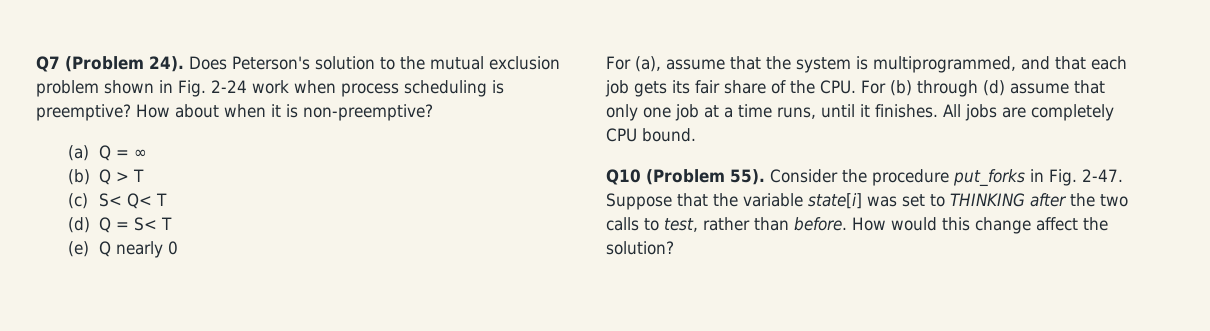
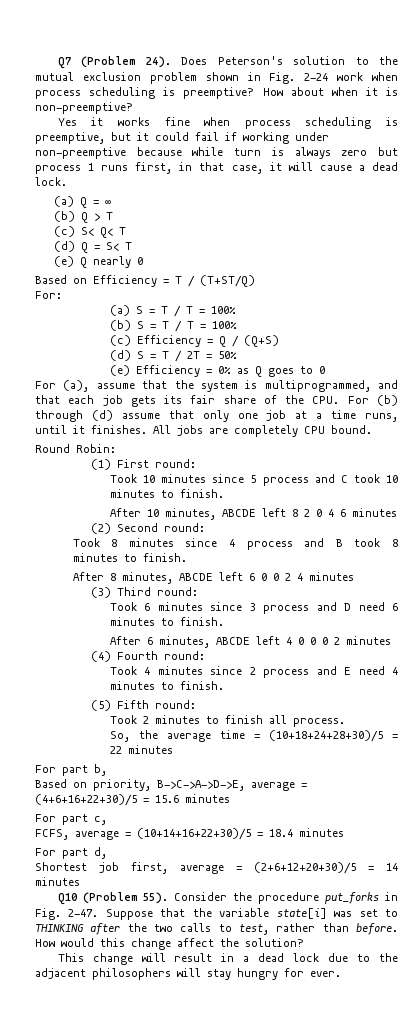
+ Yes it works fine when process scheduling is preemptive, but it could fail if working under non-preemptive because while turn is always zero but process 1 runs first, in that case, it will cause a dead lock.
+ Based on Efficiency = T / (T+ST/Q)
+ For:
+ (a) S = T / T = 100%
+ (b) S = T / T = 100%
+ (c) Efficiency = Q / (Q+S)
+ (d) S = T / 2T = 50%
+ (e) Efficiency = 0% as Q goes to 0
+ Round Robin:
+ (1) First round:
+ Took 10 minutes since 5 process and C took 10 minutes to finish.
+ After 10 minutes, ABCDE left 8 2 0 4 6 minutes
+ (2) Second round:
+ Took 8 minutes since 4 process and B took 8 minutes to finish.
+ After 8 minutes, ABCDE left 6 0 0 2 4 minutes
+ (3) Third round:
+ Took 6 minutes since 3 process and D need 6 minutes to finish.
+ After 6 minutes, ABCDE left 4 0 0 0 2 minutes
+ (4) Fourth round:
+ Took 4 minutes since 2 process and E need 4 minutes to finish.
+ (5) Fifth round:
+ Took 2 minutes to finish all process.
+ So, the average time = (10+18+24+28+30)/5 = 22 minutes
+ For part b,
+ Based on priority, B->C->A->D->E, average = (4+6+16+22+30)/5 = 15.6 minutes
+ For part c,
+ FCFS, average = (10+14+16+22+30)/5 = 18.4 minutes
+ For part d,
+ Shortest job first, average = (2+6+12+20+30)/5 = 14 minutes
+ This change will result in a dead lock due to the adjacent philosophers will stay hungry for ever.

